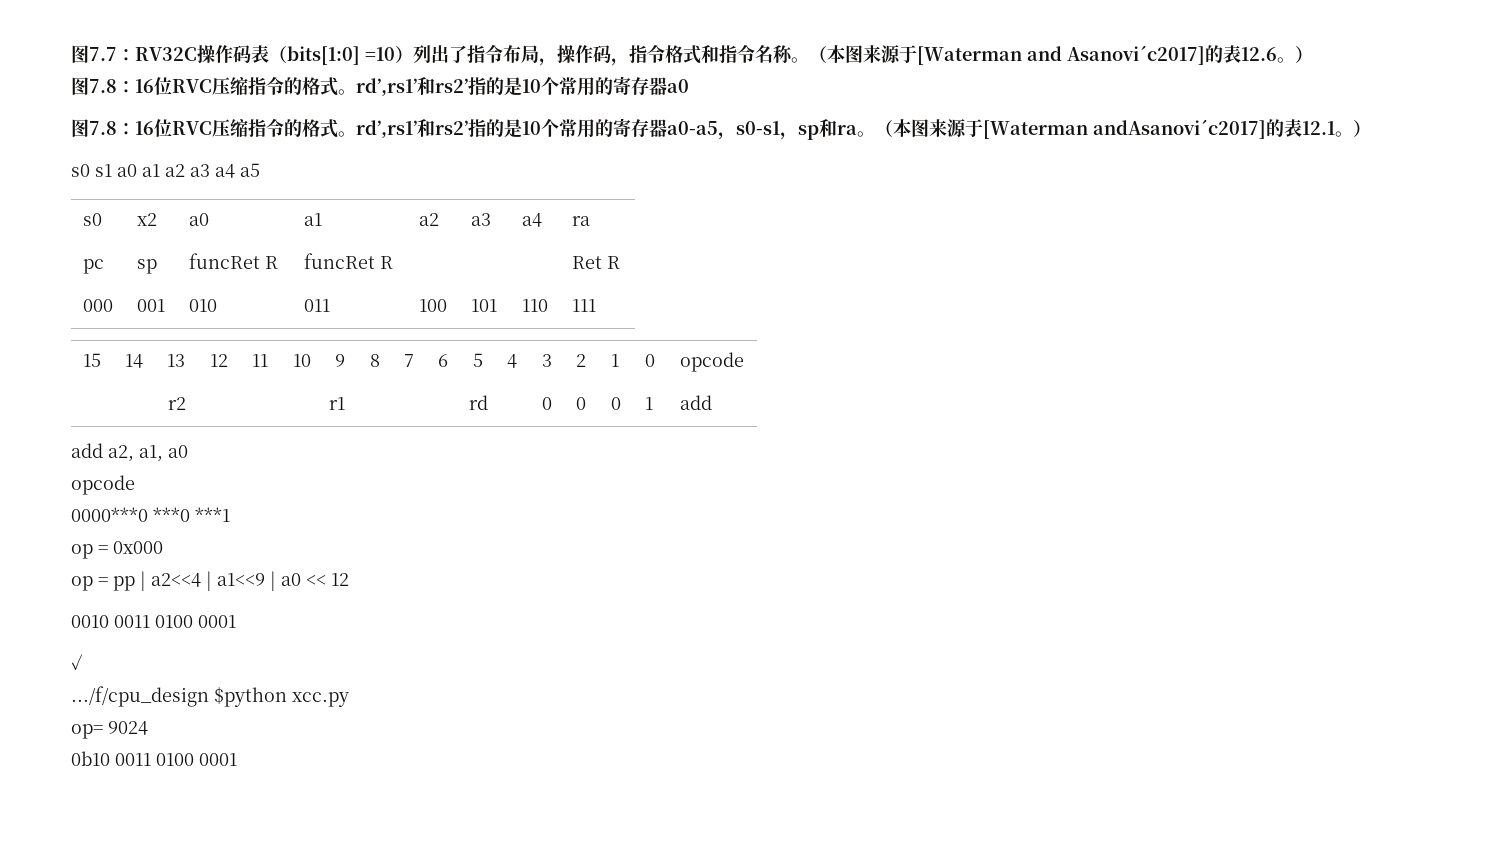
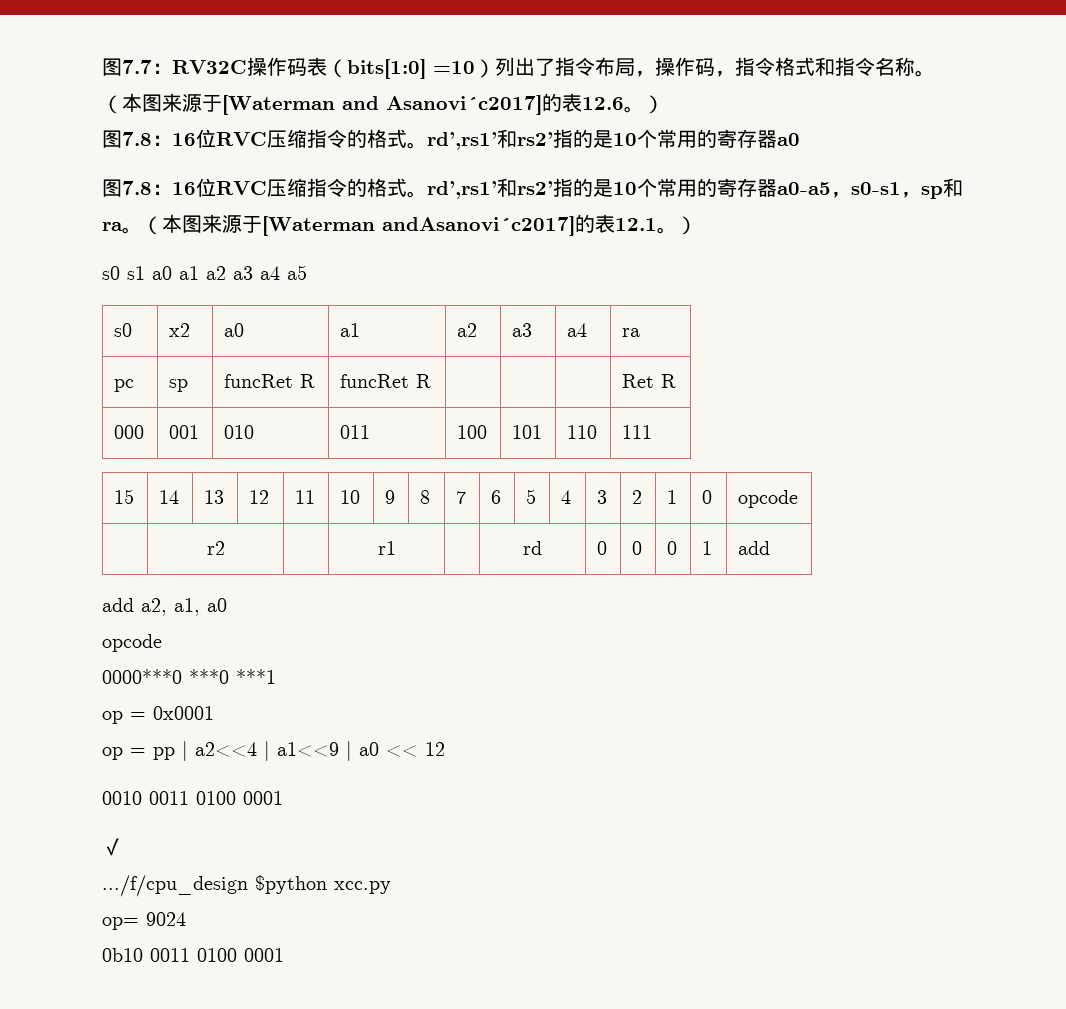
- op = 0x000
+ op = 0x0001

